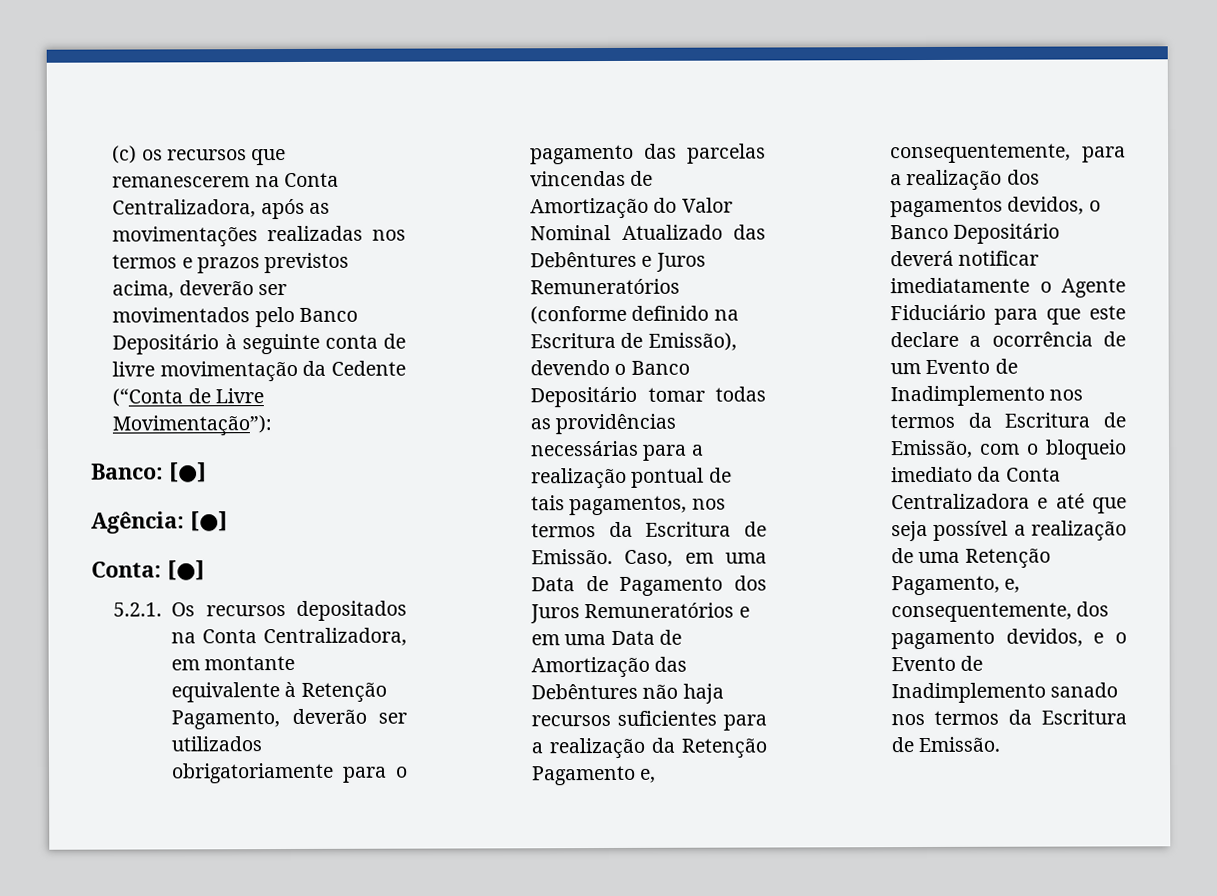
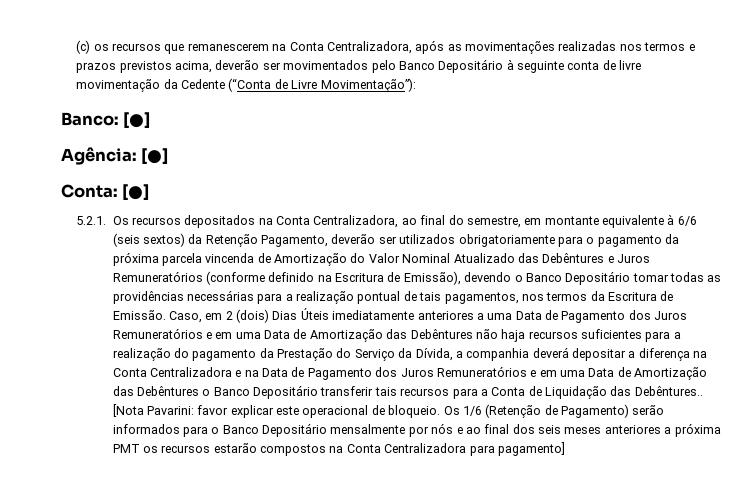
- 5.2.1. Os recursos depositados na Conta Centralizadora, em montante equivalente à Retenção Pagamento, deverão ser utilizados obrigatoriamente para o pagamento das parcelas vincendas de Amortização do Valor Nominal Atualizado das Debêntures e Juros Remuneratórios (conforme definido na Escritura de Emissão), devendo o Banco Depositário tomar todas as providências necessárias para a realização pontual de tais pagamentos, nos termos da Escritura de Emissão.
+ 5.2.1. Os recursos depositados na Conta Centralizadora, ao final do semestre, em montante equivalente à 6/6 (seis sextos) da Retenção Pagamento, deverão ser utilizados obrigatoriamente para o pagamento da próxima parcela vincenda de Amortização do Valor Nominal Atualizado das Debêntures e Juros Remuneratórios (conforme definido na Escritura de Emissão), devendo o Banco Depositário tomar todas as providências necessárias para a realização pontual de tais pagamentos, nos termos da Escritura de Emissão.
- Caso, em uma Data de Pagamento dos Juros Remuneratórios e em uma Data de Amortização das Debêntures não haja recursos suficientes para a realização da Retenção Pagamento e, consequentemente, para a realização dos pagamentos devidos, o Banco Depositário deverá notificar imediatamente o Agente Fiduciário para que este declare a ocorrência de um Evento de Inadimplemento nos termos da Escritura de Emissão, com o bloqueio imediato da Conta Centralizadora e até que seja possível a realização de uma Retenção Pagamento, e, consequentemente, dos pagamento devidos, e o Evento de Inadimplemento sanado nos termos da Escritura de Emissão.
+ Caso, em 2 (dois) Dias Úteis imediatamente anteriores a uma Data de Pagamento dos Juros Remuneratórios e em uma Data de Amortização das Debêntures não haja recursos suficientes para a realização do pagamento da Prestação do Serviço da Dívida, a companhia deverá depositar a diferença na Conta Centralizadora e na Data de Pagamento dos Juros Remuneratórios e em uma Data de Amortização das Debêntures o Banco Depositário transferir tais recursos para a Conta de Liquidação das Debêntures.. [Nota Pavarini: favor explicar este operacional de bloqueio. Os 1/6 (Retenção de Pagamento) serão informados para o Banco Depositário mensalmente por nós e ao final dos seis meses anteriores a próxima PMT os recursos estarão compostos na Conta Centralizadora para pagamento]

